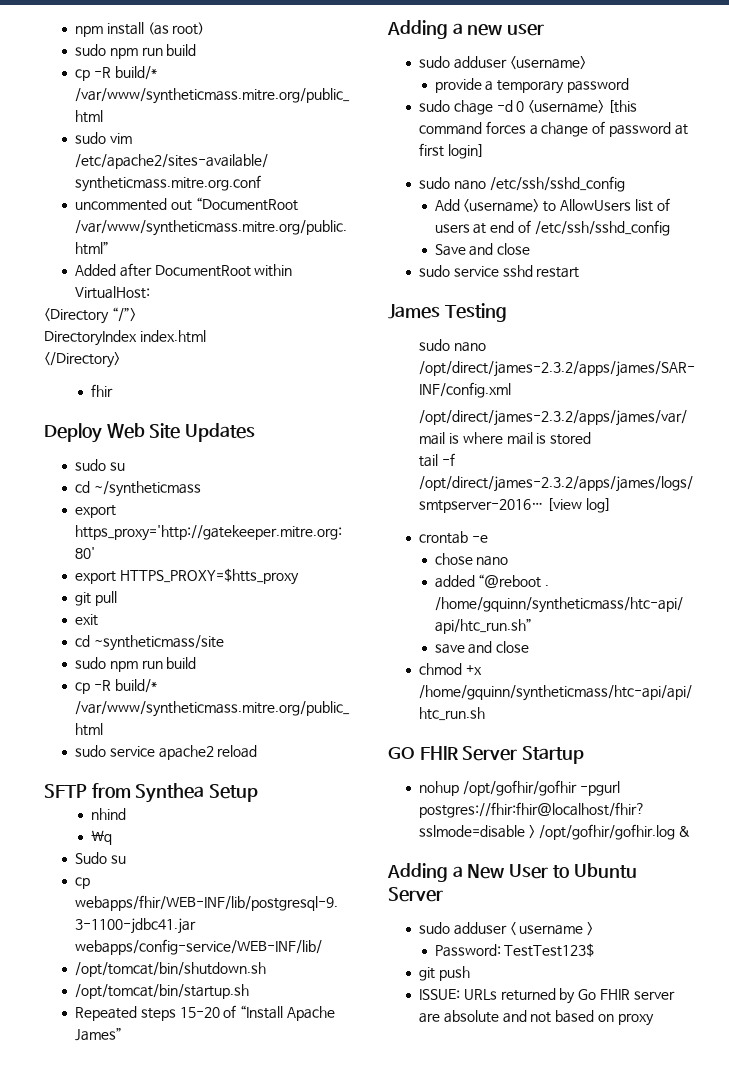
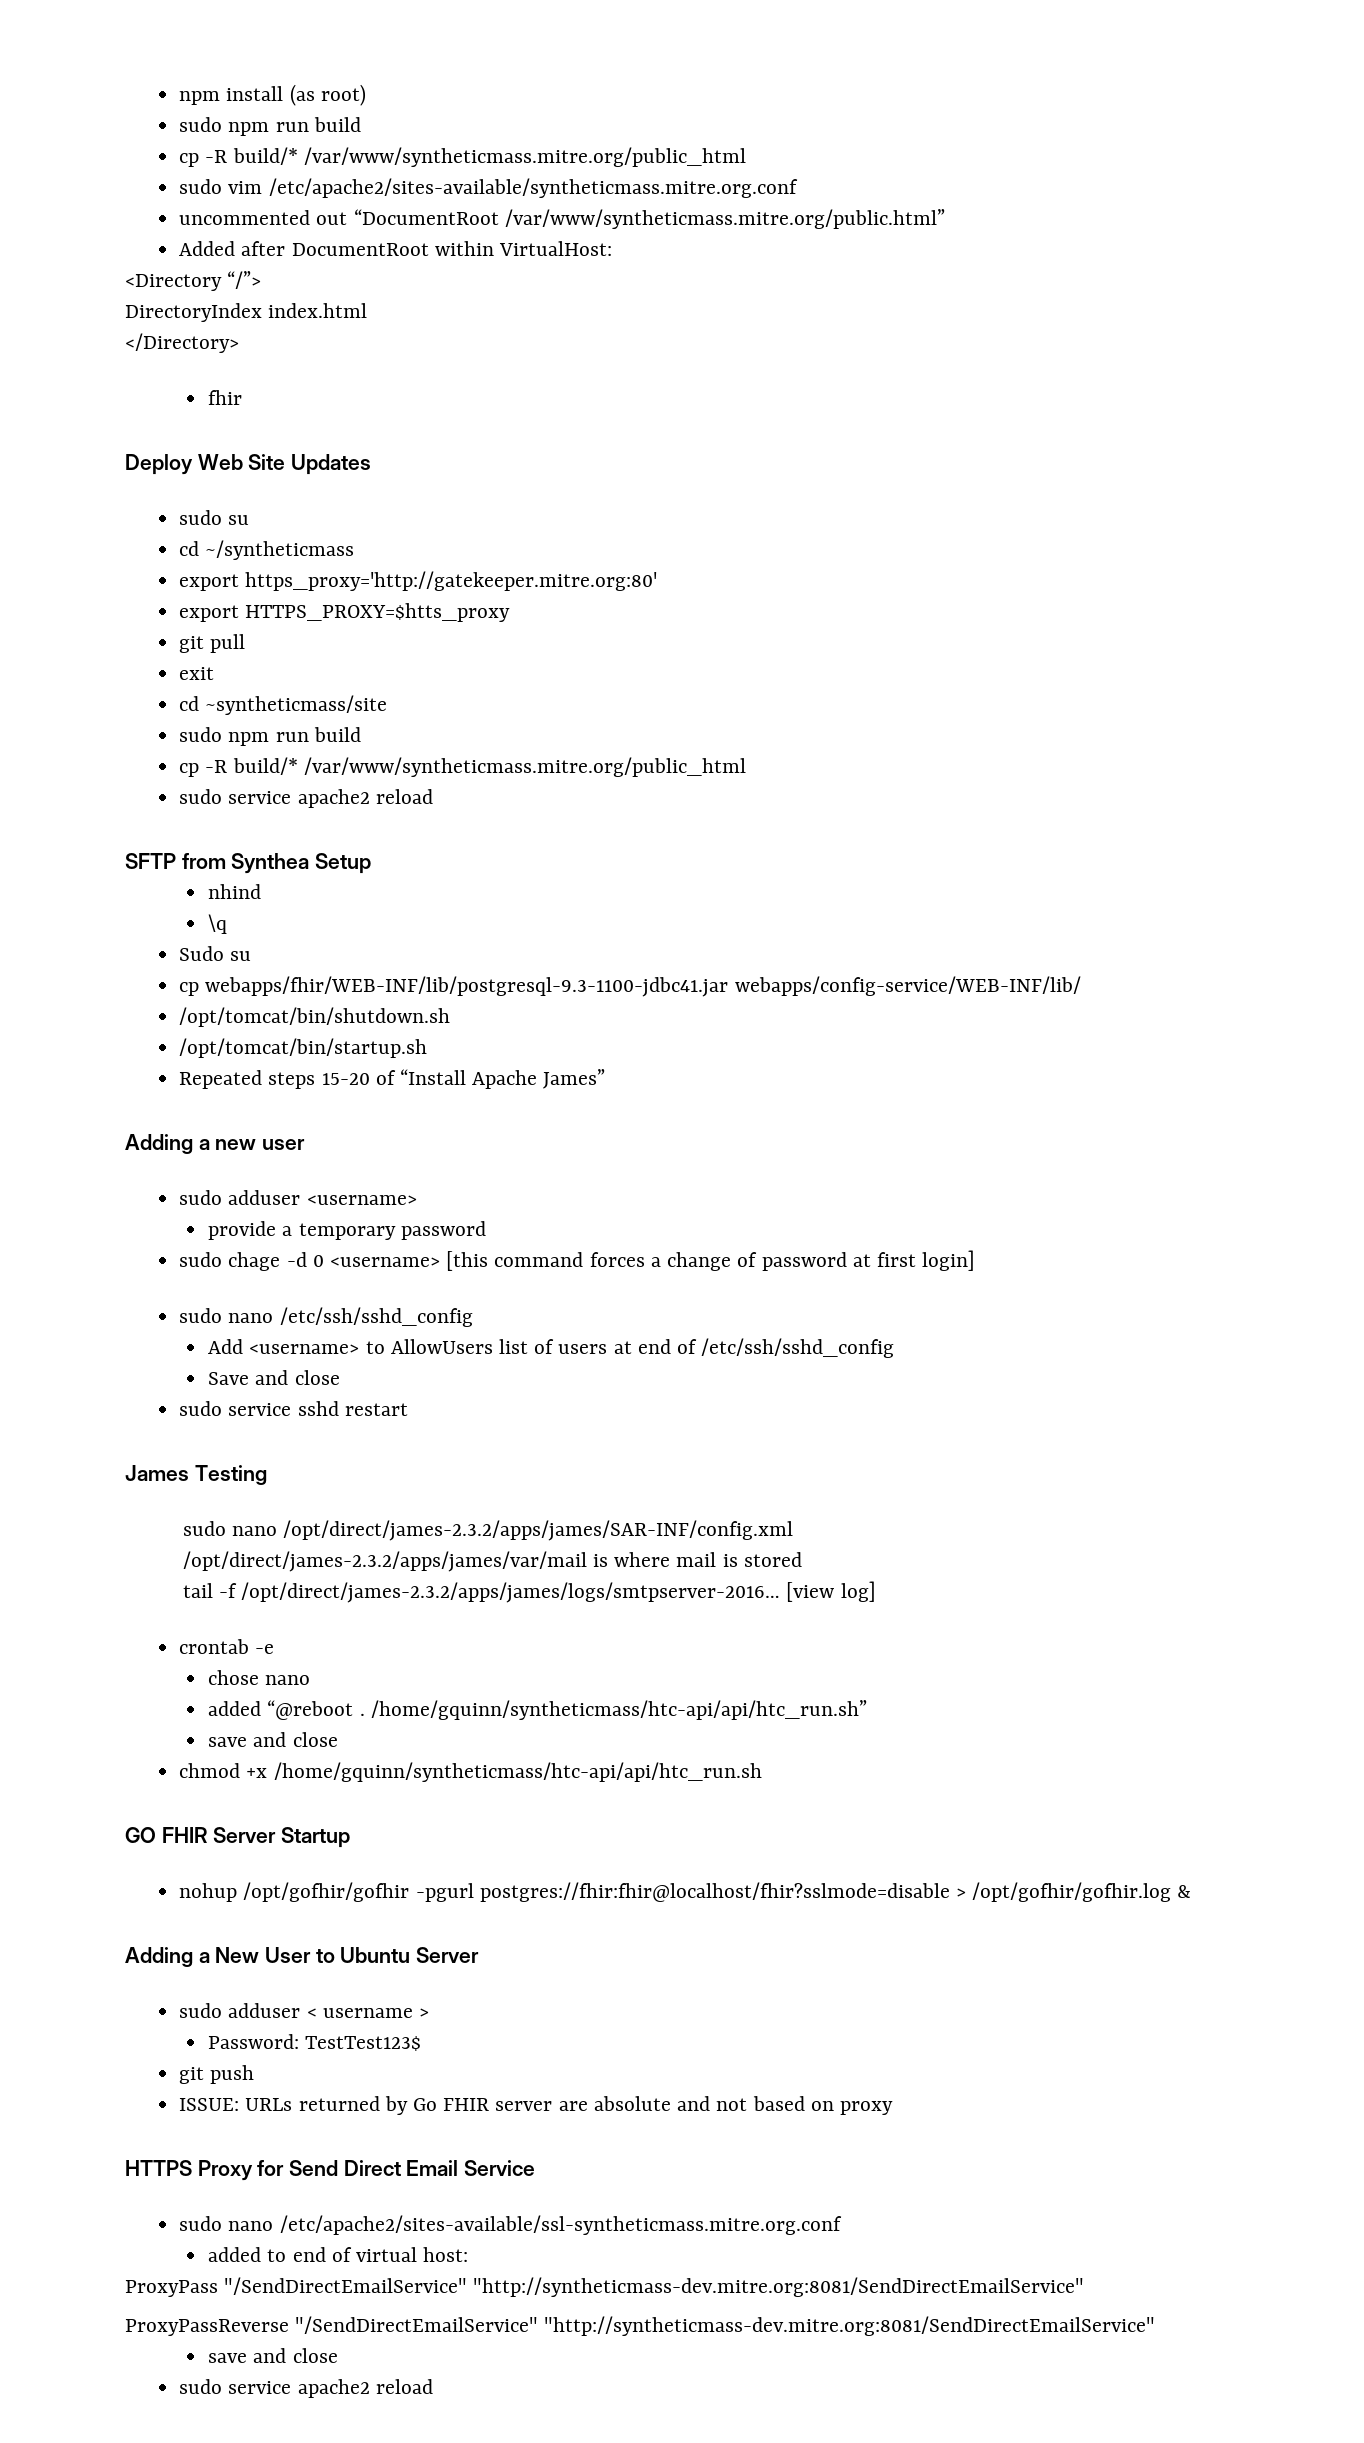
+ HTTPS Proxy for Send Direct Email Service
+ sudo nano /etc/apache2/sites-available/ssl-syntheticmass.mitre.org.conf
+ added to end of virtual host:
+ ProxyPass "/SendDirectEmailService" "http://syntheticmass-dev.mitre.org:8081/SendDirectEmailService"
+ ProxyPassReverse "/SendDirectEmailService" "http://syntheticmass-dev.mitre.org:8081/SendDirectEmailService"
+ save and close
+ sudo service apache2 reload

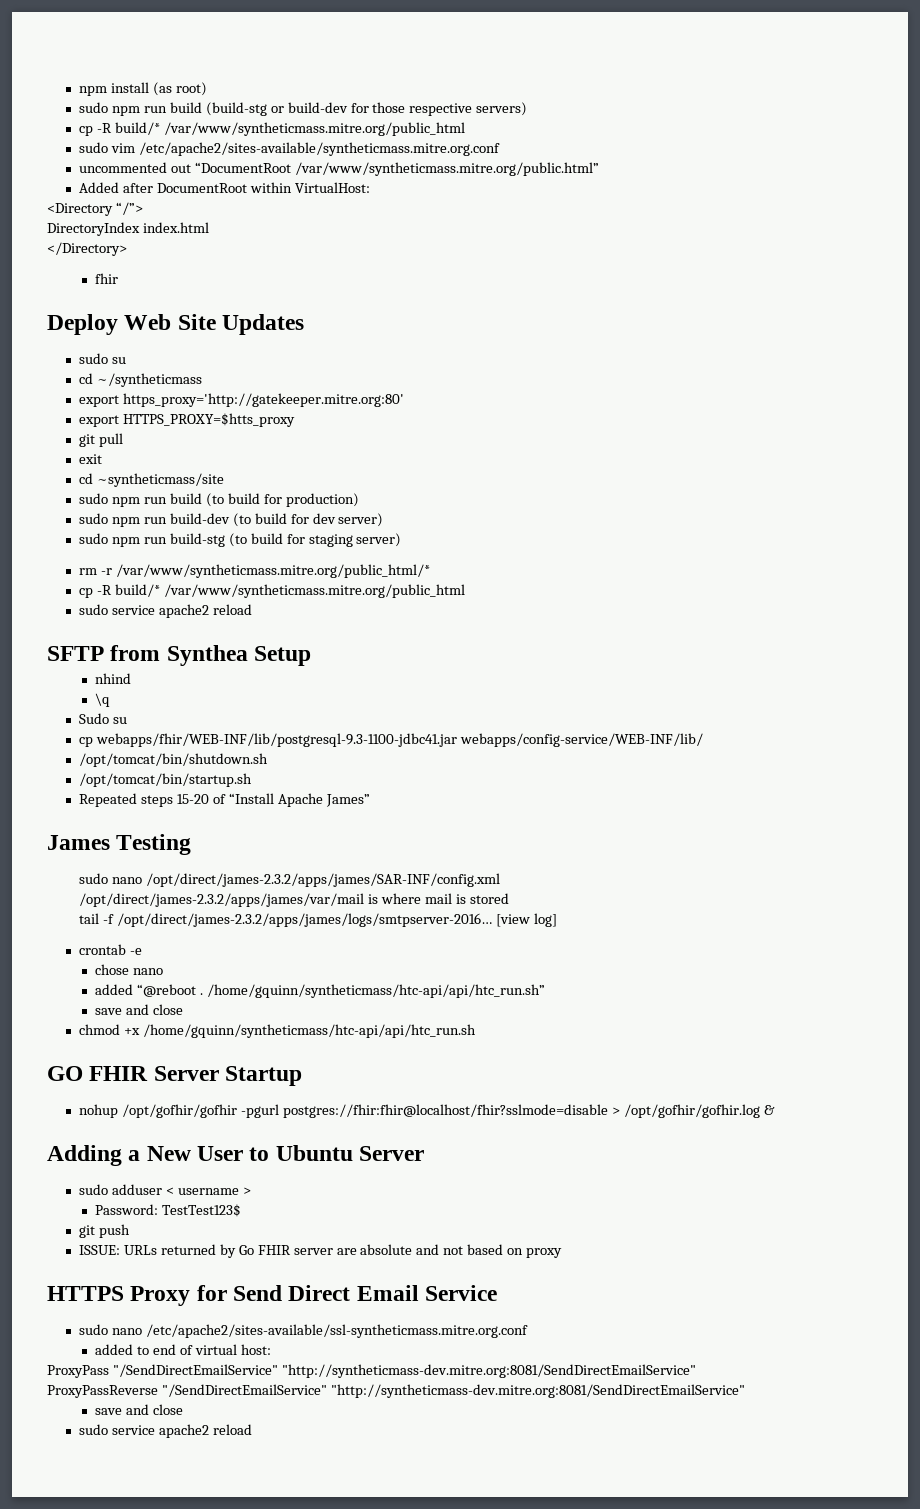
  npm install (as root)
- sudo npm run build
+ sudo npm run build (build-stg or build-dev for those respective servers)
  cd ~syntheticmass/site
- sudo npm run build
+ sudo npm run build (to build for production)
+ sudo npm run build-dev (to build for dev server)
+ sudo npm run build-stg (to build for staging server)
+ rm -r /var/www/syntheticmass.mitre.org/public_html/*
- Adding a new user
- sudo adduser <username>
- provide a temporary password
- sudo chage -d 0 <username> [this command forces a change of password at first login]
- sudo nano /etc/ssh/sshd_config
- Add <username> to AllowUsers list of users at end of /etc/ssh/sshd_config
- Save and close
- sudo service sshd restart

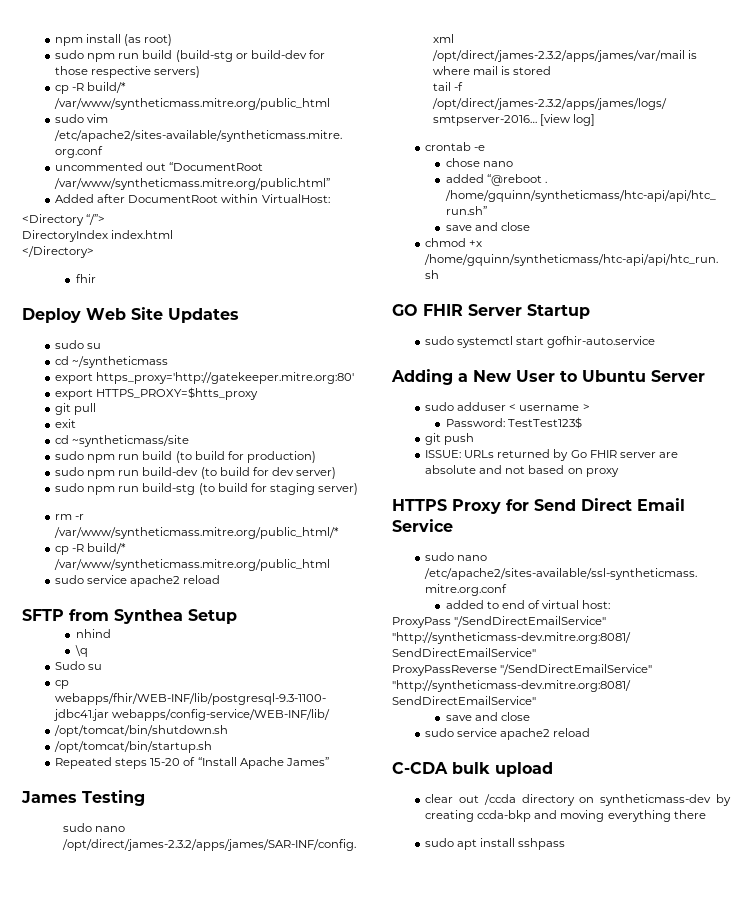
- nohup /opt/gofhir/gofhir -pgurl postgres://fhir:fhir@localhost/fhir?sslmode=disable > /opt/gofhir/gofhir.log &
+ sudo systemctl start gofhir-auto.service
+ C-CDA bulk upload
+ clear out /ccda directory on syntheticmass-dev by creating ccda-bkp and moving everything there
+ sudo apt install sshpass

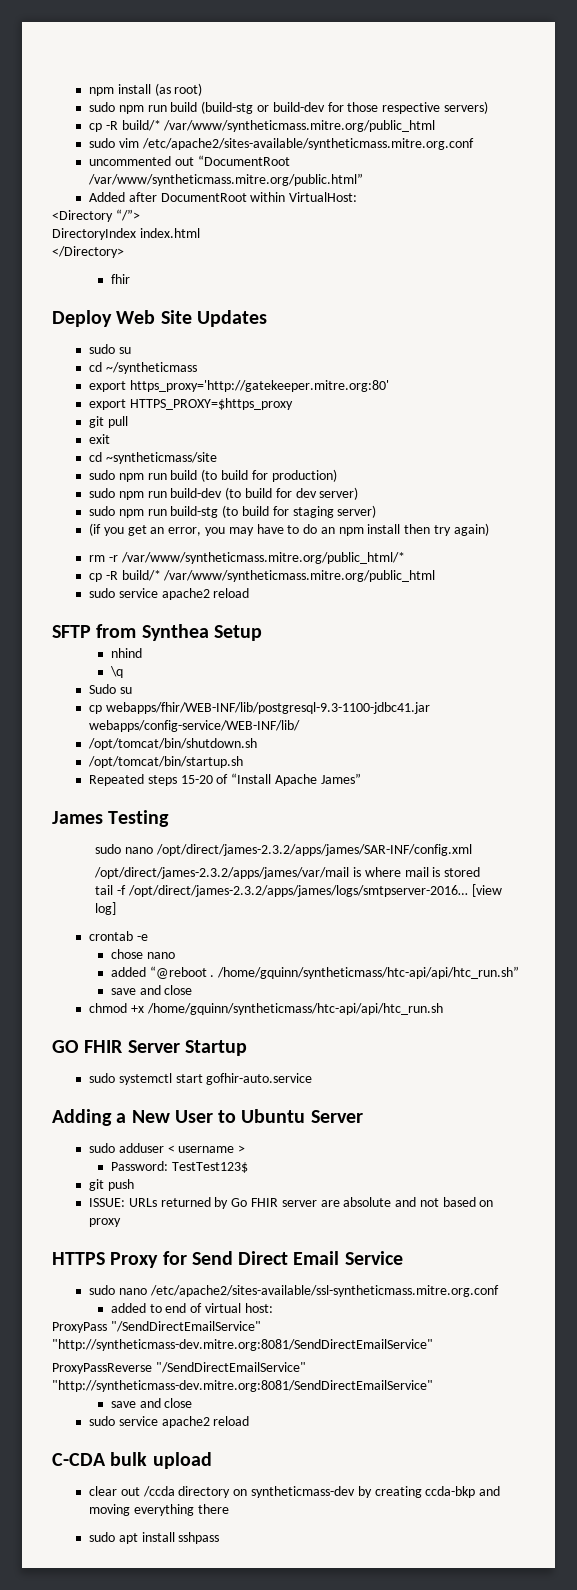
- export HTTPS_PROXY=$htts_proxy
+ export HTTPS_PROXY=$https_proxy
+ (if you get an error, you may have to do an npm install then try again)

